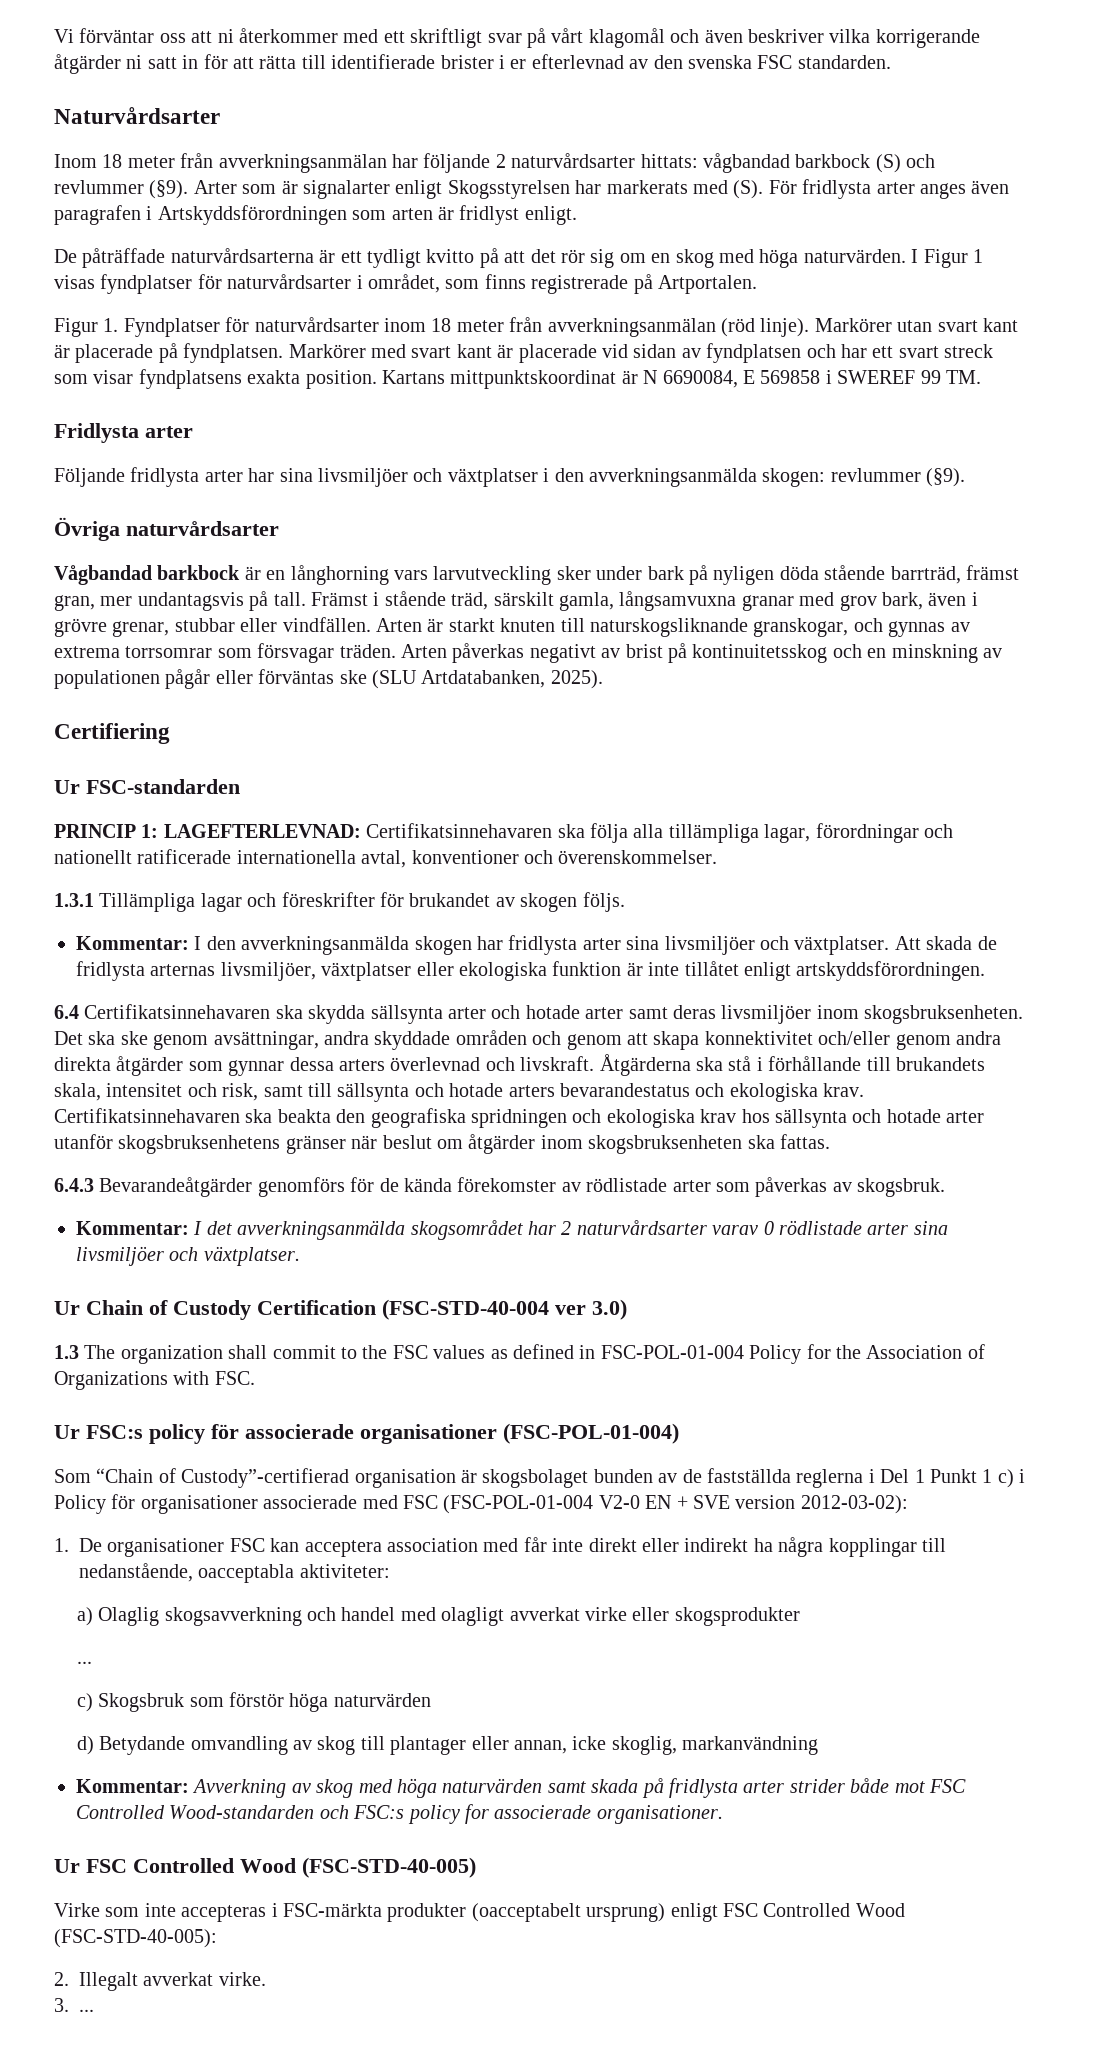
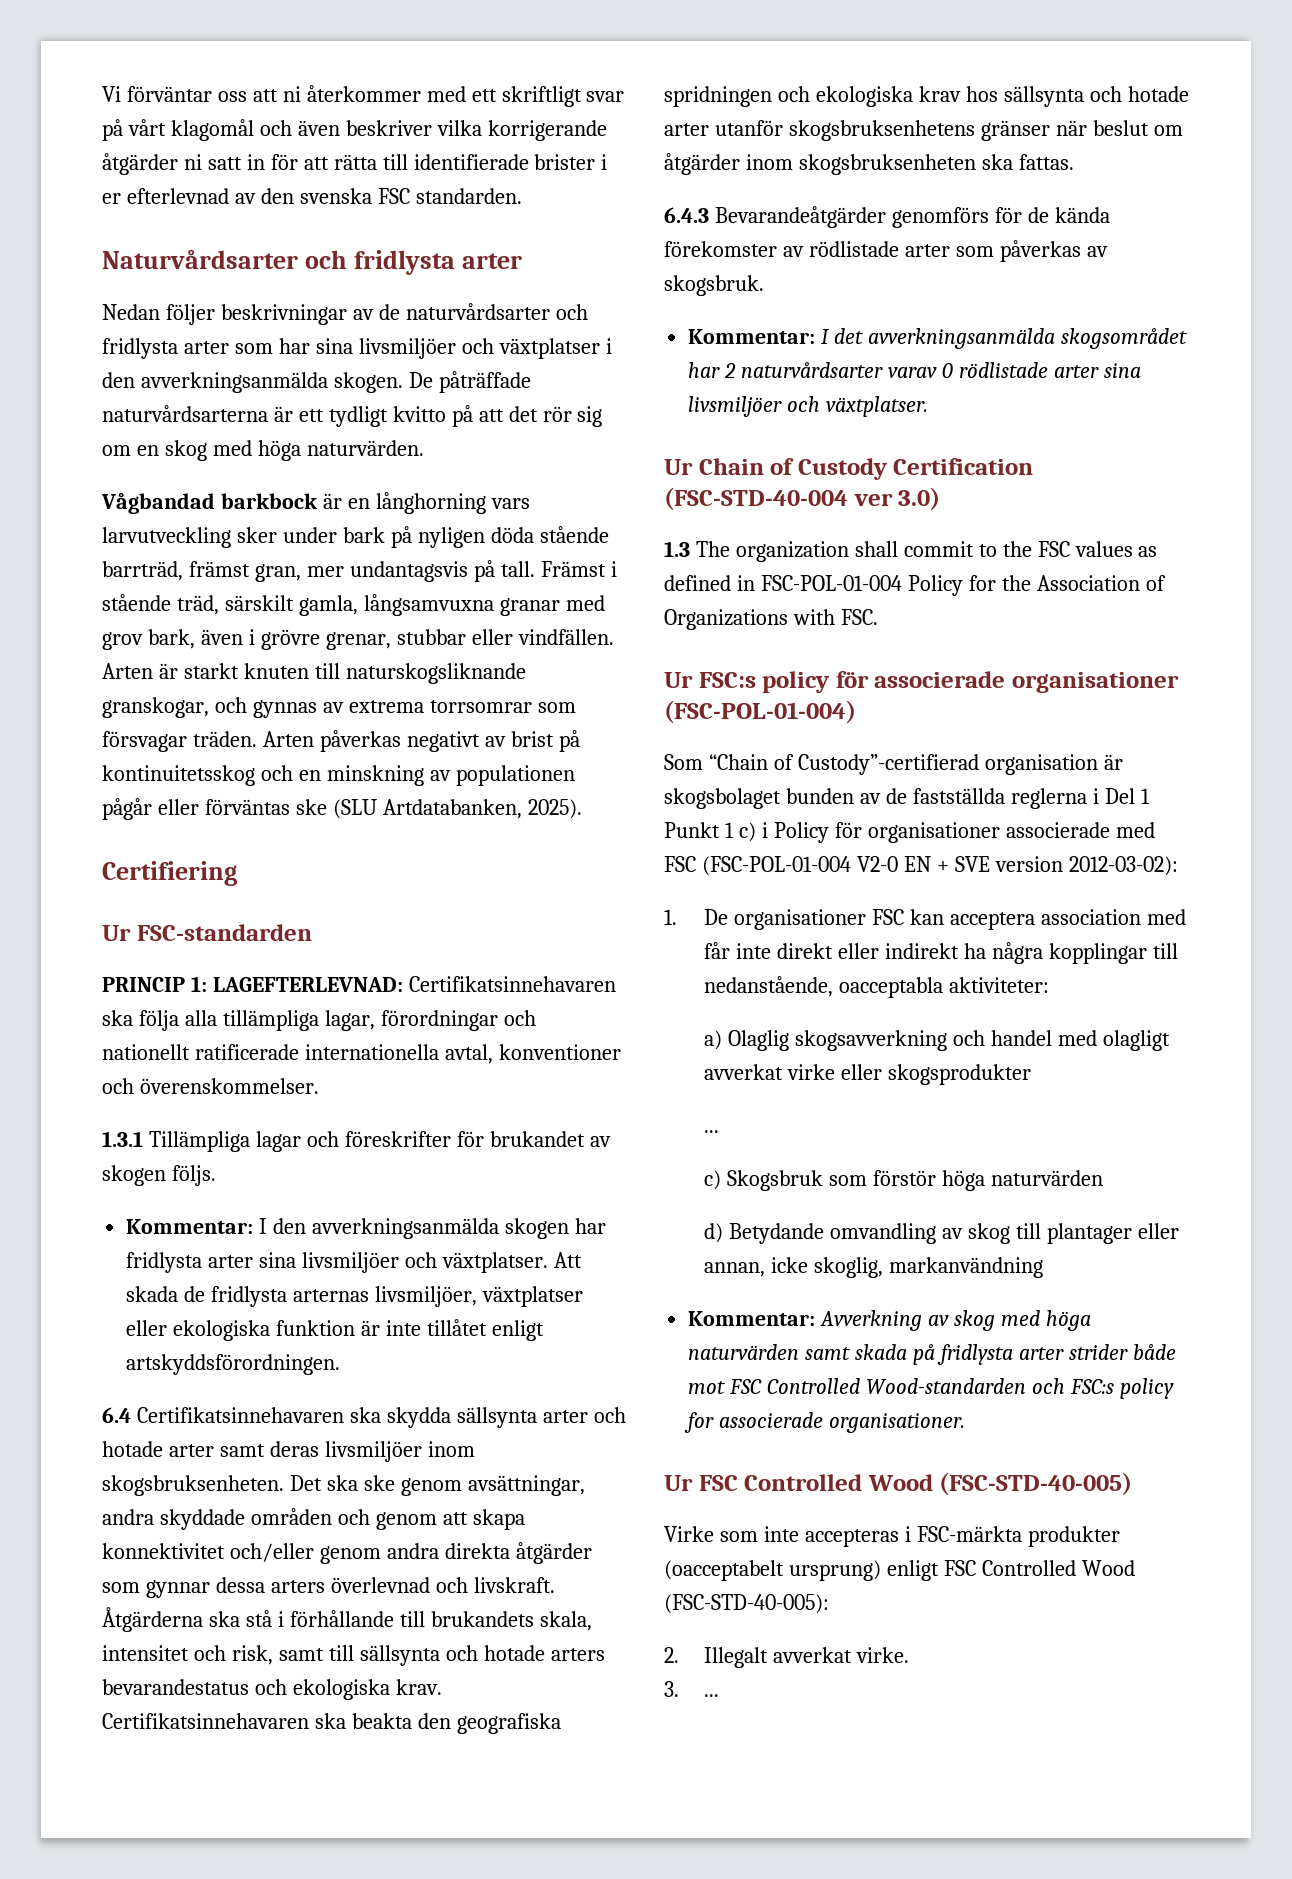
- Naturvårdsarter
- Inom 18 meter från avverkningsanmälan har följande 2 naturvårdsarter hittats: vågbandad barkbock (S) och revlummer (§9). Arter som är signalarter enligt Skogsstyrelsen har markerats med (S). För fridlysta arter anges även paragrafen i Artskyddsförordningen som arten är fridlyst enligt.
- De påträffade naturvårdsarterna är ett tydligt kvitto på att det rör sig om en skog med höga naturvärden. I Figur 1 visas fyndplatser för naturvårdsarter i området, som finns registrerade på Artportalen.
- Figur 1. Fyndplatser för naturvårdsarter inom 18 meter från avverkningsanmälan (röd linje). Markörer utan svart kant är placerade på fyndplatsen. Markörer med svart kant är placerade vid sidan av fyndplatsen och har ett svart streck som visar fyndplatsens exakta position. Kartans mittpunktskoordinat är N 6690084, E 569858 i SWEREF 99 TM.
- Fridlysta arter
- Följande fridlysta arter har sina livsmiljöer och växtplatser i den avverkningsanmälda skogen: revlummer (§9).
- Övriga naturvårdsarter
+ Naturvårdsarter och fridlysta arter
+ Nedan följer beskrivningar av de naturvårdsarter och fridlysta arter som har sina livsmiljöer och växtplatser i den avverkningsanmälda skogen. De påträffade naturvårdsarterna är ett tydligt kvitto på att det rör sig om en skog med höga naturvärden.

